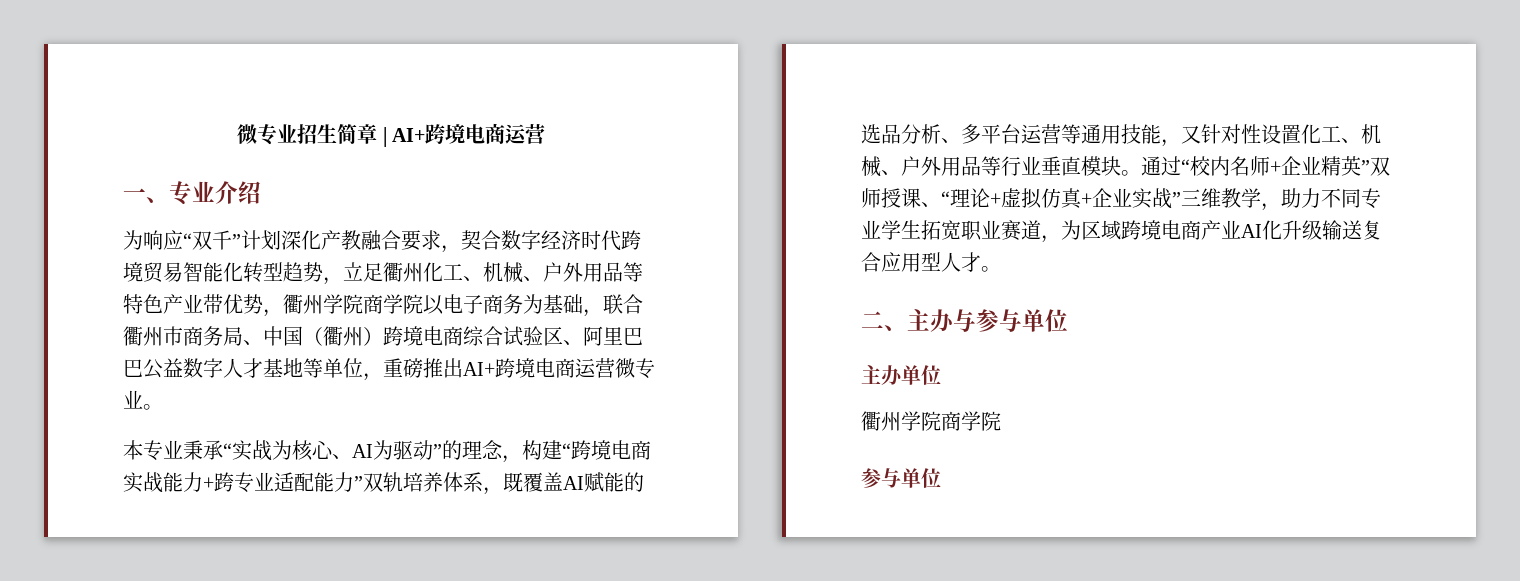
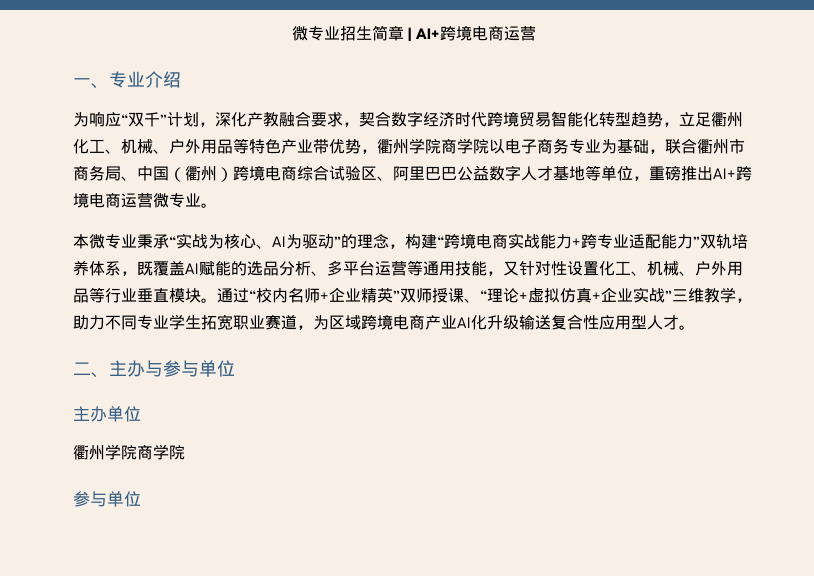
- 为响应“双千”计划深化产教融合要求，契合数字经济时代跨境贸易智能化转型趋势，立足衢州化工、机械、户外用品等特色产业带优势，衢州学院商学院以电子商务为基础，联合衢州市商务局、中国（衢州）跨境电商综合试验区、阿里巴巴公益数字人才基地等单位，重磅推出AI+跨境电商运营微专业。
+ 为响应“双千”计划，深化产教融合要求，契合数字经济时代跨境贸易智能化转型趋势，立足衢州化工、机械、户外用品等特色产业带优势，衢州学院商学院以电子商务专业为基础，联合衢州市商务局、中国（衢州）跨境电商综合试验区、阿里巴巴公益数字人才基地等单位，重磅推出AI+跨境电商运营微专业。
- 本专业秉承“实战为核心、AI为驱动”的理念，构建“跨境电商实战能力+跨专业适配能力”双轨培养体系，既覆盖AI赋能的选品分析、多平台运营等通用技能，又针对性设置化工、机械、户外用品等行业垂直模块。
+ 本微专业秉承“实战为核心、AI为驱动”的理念，构建“跨境电商实战能力+跨专业适配能力”双轨培养体系，既覆盖AI赋能的选品分析、多平台运营等通用技能，又针对性设置化工、机械、户外用品等行业垂直模块。
- 通过“校内名师+企业精英”双师授课、“理论+虚拟仿真+企业实战”三维教学，助力不同专业学生拓宽职业赛道，为区域跨境电商产业AI化升级输送复合应用型人才。
+ 通过“校内名师+企业精英”双师授课、“理论+虚拟仿真+企业实战”三维教学，助力不同专业学生拓宽职业赛道，为区域跨境电商产业AI化升级输送复合性应用型人才。

